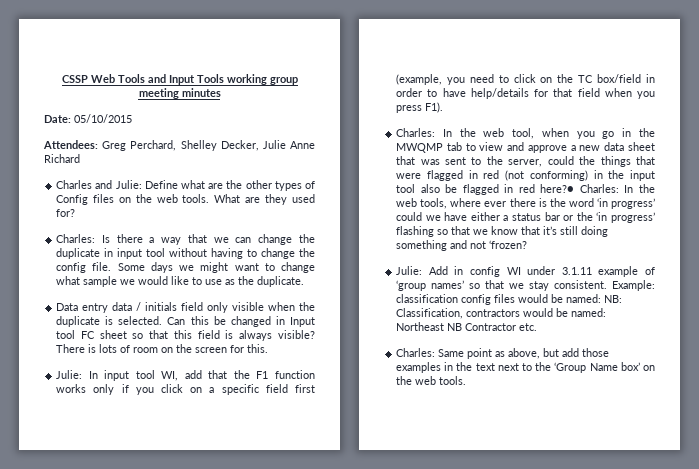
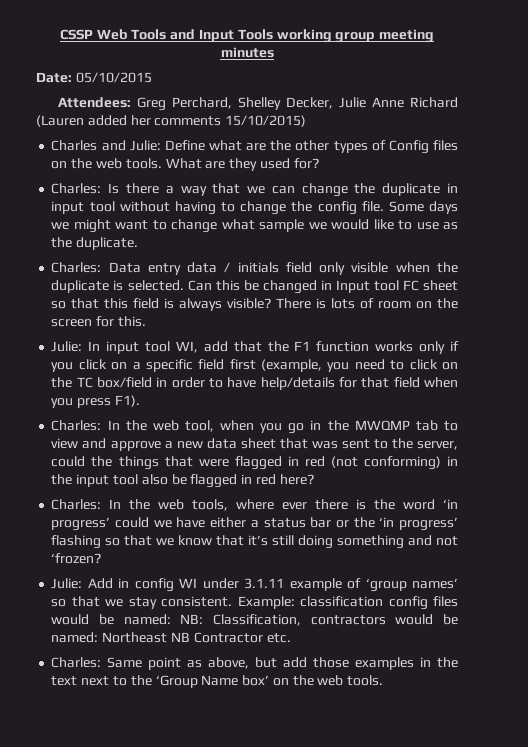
- Attendees: Greg Perchard, Shelley Decker, Julie Anne Richard
+ Attendees: Greg Perchard, Shelley Decker, Julie Anne Richard (Lauren added her comments 15/10/2015)
- Data entry data / initials field only visible when the duplicate is selected.
+ Charles: Data entry data / initials field only visible when the duplicate is selected.
- In the web tool, when you go in the MWQMP tab to view and approve a new data sheet that was sent to the server, could the things that were flagged in red (not conforming) in the input tool also be flagged in red here?● Charles:
+ In the web tool, when you go in the MWQMP tab to view and approve a new data sheet that was sent to the server, could the things that were flagged in red (not conforming) in the input tool also be flagged in red here?
+ Charles:

